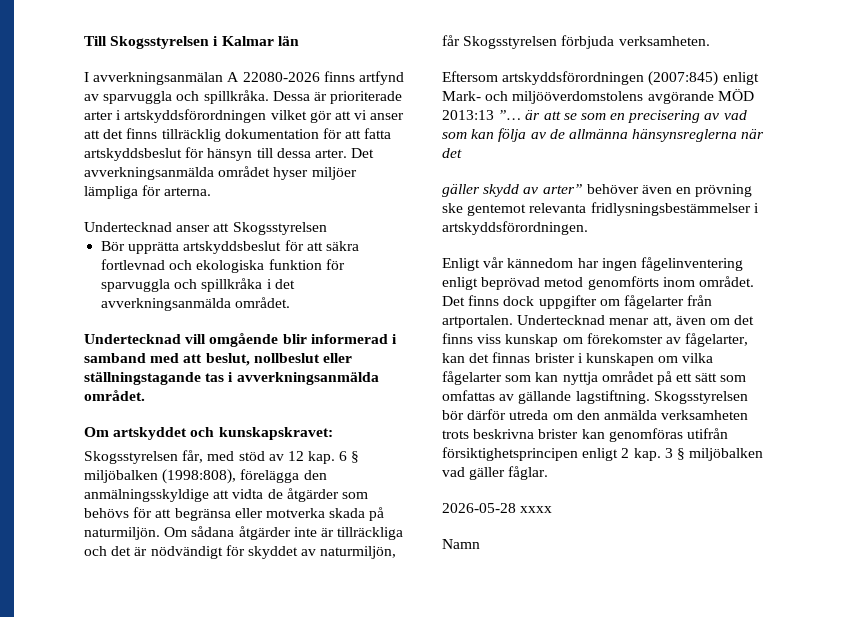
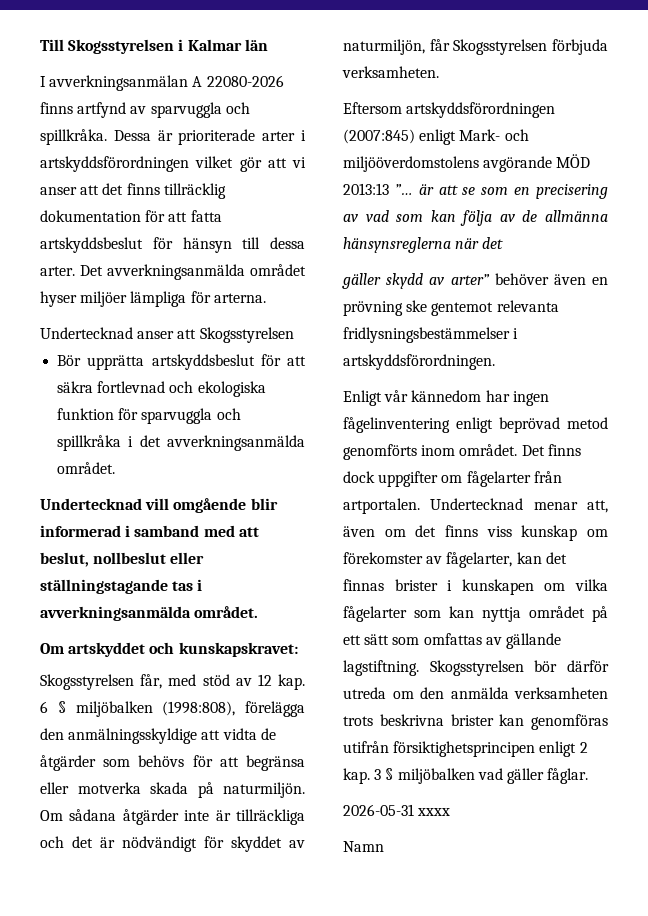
- 2026-05-28 xxxx
+ 2026-05-31 xxxx

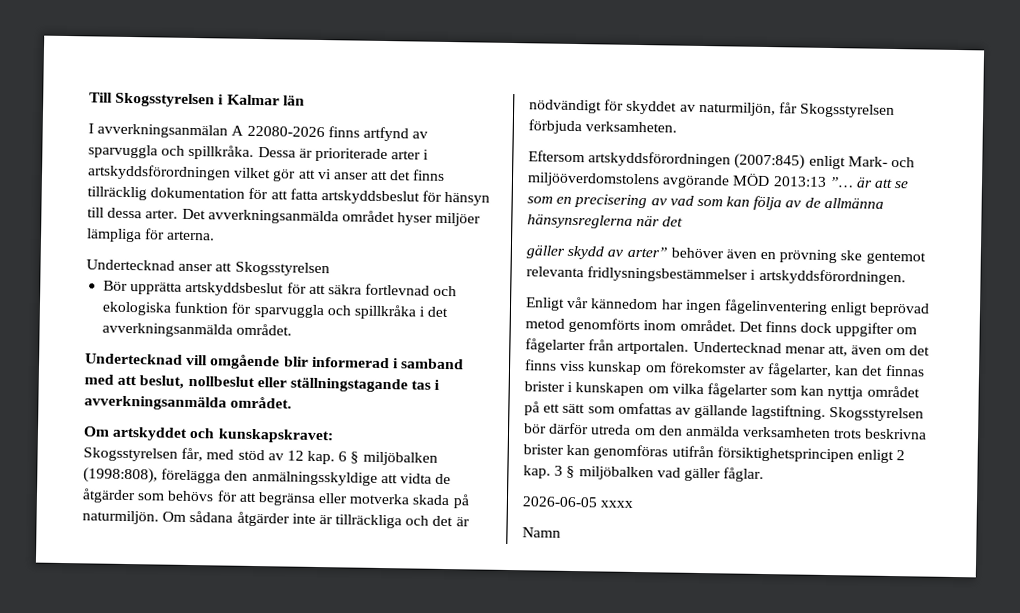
- 2026-05-31 xxxx
+ 2026-06-05 xxxx

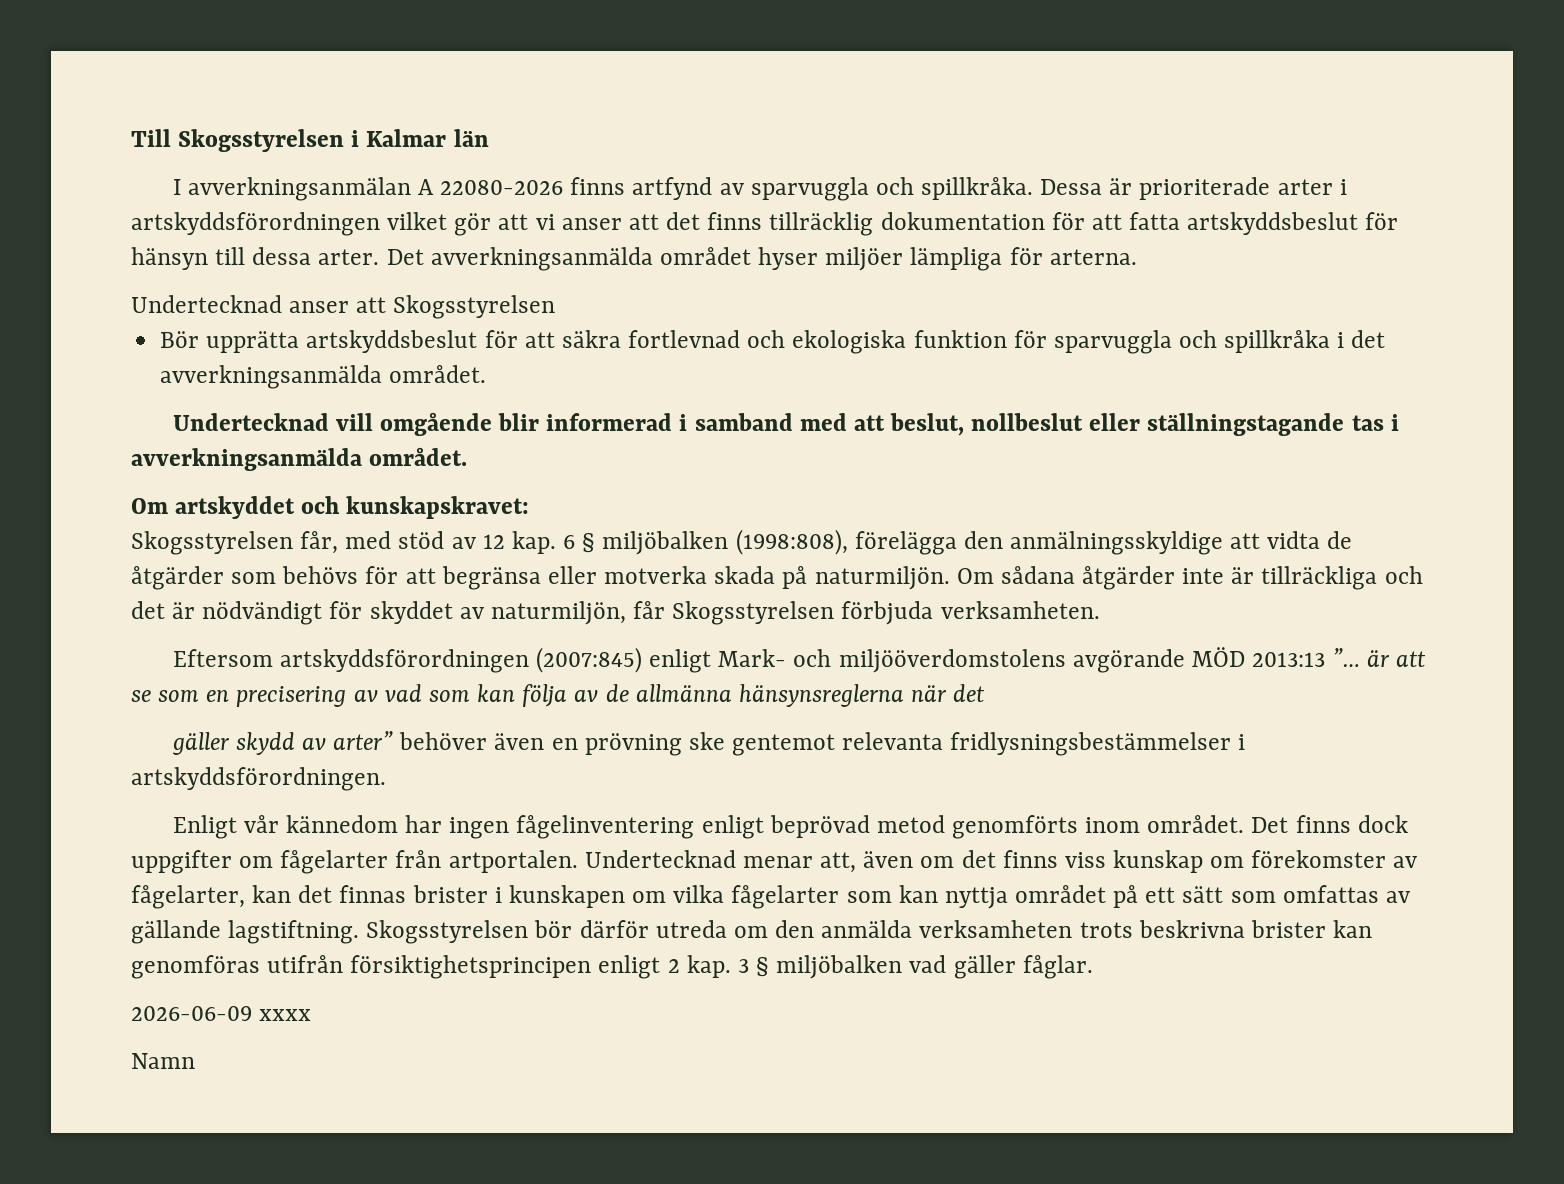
- 2026-06-05 xxxx
+ 2026-06-09 xxxx

